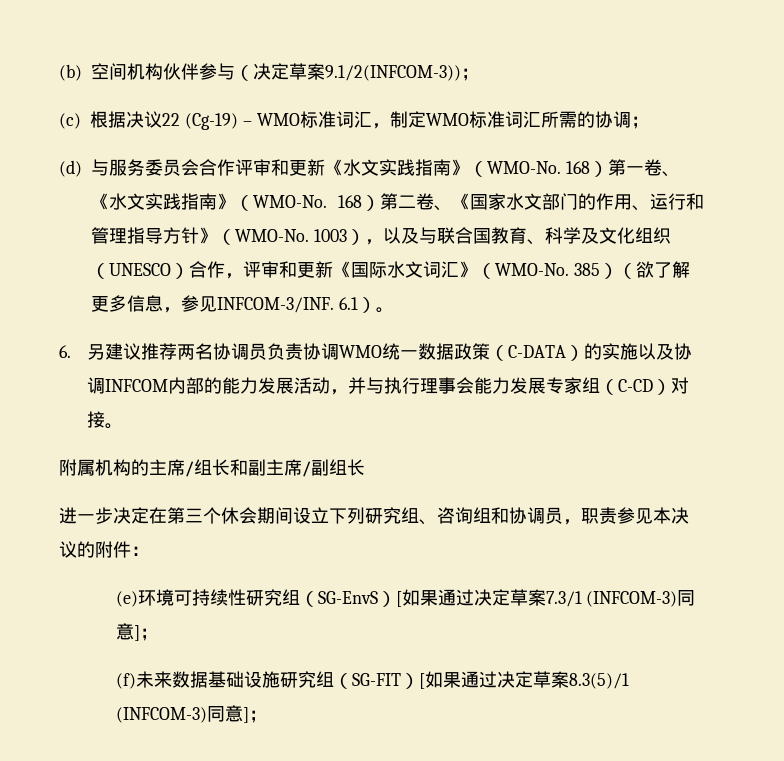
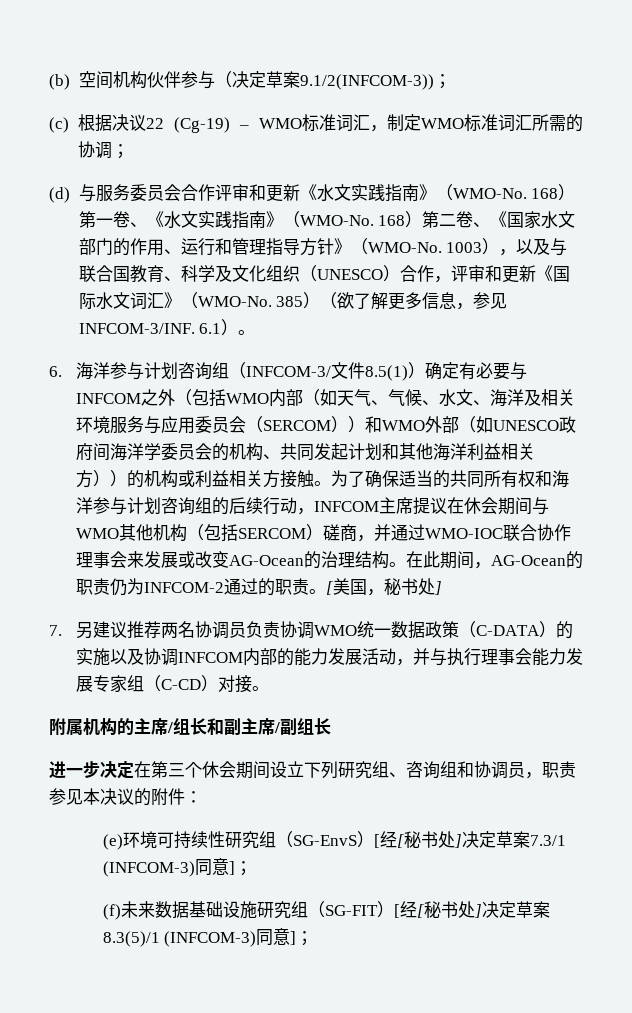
- 6.另建议推荐两名协调员负责协调WMO统一数据政策（C-DATA）的实施以及协调INFCOM内部的能力发展活动，并与执行理事会能力发展专家组（C-CD）对接。
+ 6.海洋参与计划咨询组（INFCOM-3/文件8.5(1)）确定有必要与INFCOM之外（包括WMO内部（如天气、气候、水文、海洋及相关环境服务与应用委员会（SERCOM））和WMO外部（如UNESCO政府间海洋学委员会的机构、共同发起计划和其他海洋利益相关方））的机构或利益相关方接触。为了确保适当的共同所有权和海洋参与计划咨询组的后续行动，INFCOM主席提议在休会期间与WMO其他机构（包括SERCOM）磋商，并通过WMO-IOC联合协作理事会来发展或改变AG-Ocean的治理结构。在此期间，AG-Ocean的职责仍为INFCOM-2通过的职责。[美国，秘书处]
+ 7.另建议推荐两名协调员负责协调WMO统一数据政策（C-DATA）的实施以及协调INFCOM内部的能力发展活动，并与执行理事会能力发展专家组（C-CD）对接。
- (e)环境可持续性研究组（SG-EnvS）[如果通过决定草案7.3/1 (INFCOM-3)同意]；
+ (e)环境可持续性研究组（SG-EnvS）[经[秘书处]决定草案7.3/1 (INFCOM-3)同意]；
- (f)未来数据基础设施研究组（SG-FIT）[如果通过决定草案8.3(5)/1 (INFCOM-3)同意]；
+ (f)未来数据基础设施研究组（SG-FIT）[经[秘书处]决定草案8.3(5)/1 (INFCOM-3)同意]；

